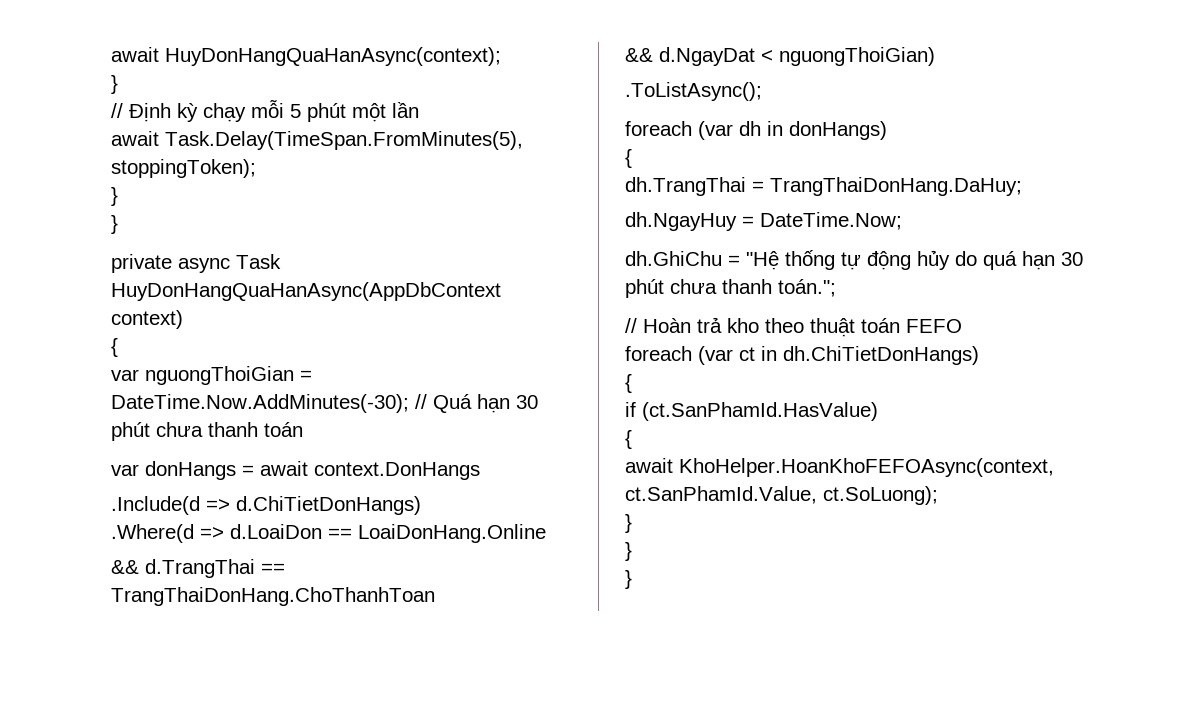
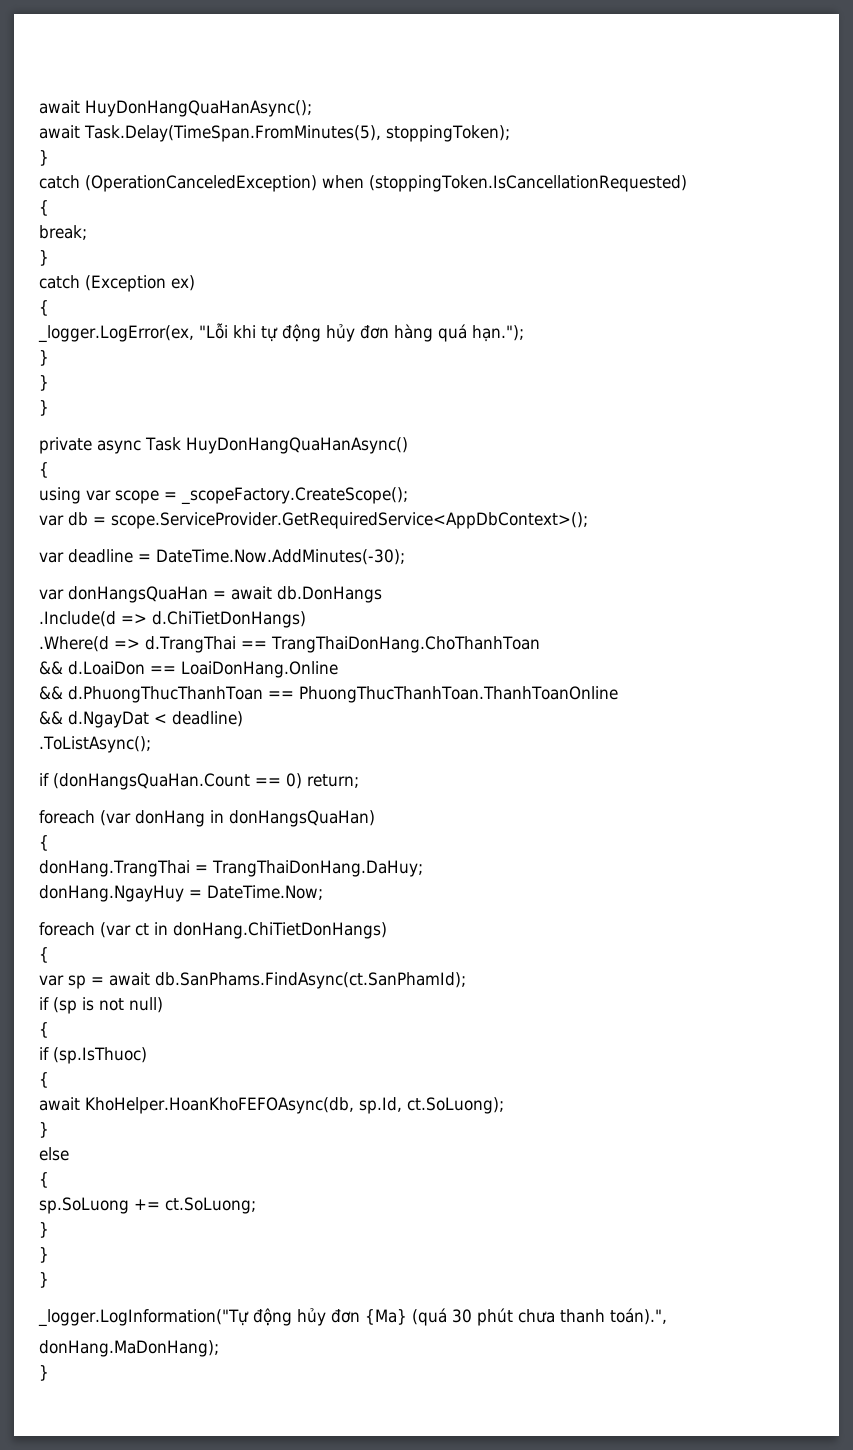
- await HuyDonHangQuaHanAsync(context);
+ await HuyDonHangQuaHanAsync();
+ await Task.Delay(TimeSpan.FromMinutes(5), stoppingToken);
  }
- // Định kỳ chạy mỗi 5 phút một lần
- await Task.Delay(TimeSpan.FromMinutes(5), stoppingToken);
+ catch (OperationCanceledException) when (stoppingToken.IsCancellationRequested)
+ {
+ break;
+ }
+ catch (Exception ex)
+ {
+ _logger.LogError(ex, "Lỗi khi tự động hủy đơn hàng quá hạn.");
+ }
- private async Task HuyDonHangQuaHanAsync(AppDbContext context)
+ private async Task HuyDonHangQuaHanAsync()
  {
- var nguongThoiGian = DateTime.Now.AddMinutes(-30); // Quá hạn 30 phút chưa thanh toán
- var donHangs = await context.DonHangs
+ using var scope = _scopeFactory.CreateScope();
+ var db = scope.ServiceProvider.GetRequiredService<AppDbContext>();
+ var deadline = DateTime.Now.AddMinutes(-30);
+ var donHangsQuaHan = await db.DonHangs
- .Where(d => d.LoaiDon == LoaiDonHang.Online
+ .Where(d => d.TrangThai == TrangThaiDonHang.ChoThanhToan
+ && d.LoaiDon == LoaiDonHang.Online
- && d.TrangThai == TrangThaiDonHang.ChoThanhToan
+ && d.PhuongThucThanhToan == PhuongThucThanhToan.ThanhToanOnline
- && d.NgayDat < nguongThoiGian)
+ && d.NgayDat < deadline)
- foreach (var dh in donHangs)
+ if (donHangsQuaHan.Count == 0) return;
+ foreach (var donHang in donHangsQuaHan)
  {
- dh.TrangThai = TrangThaiDonHang.DaHuy;
+ donHang.TrangThai = TrangThaiDonHang.DaHuy;
- dh.NgayHuy = DateTime.Now;
+ donHang.NgayHuy = DateTime.Now;
- dh.GhiChu = "Hệ thống tự động hủy do quá hạn 30 phút chưa thanh toán.";
- // Hoàn trả kho theo thuật toán FEFO
- foreach (var ct in dh.ChiTietDonHangs)
+ foreach (var ct in donHang.ChiTietDonHangs)
+ {
+ var sp = await db.SanPhams.FindAsync(ct.SanPhamId);
+ if (sp is not null)
- if (ct.SanPhamId.HasValue)
+ if (sp.IsThuoc)
- await KhoHelper.HoanKhoFEFOAsync(context, ct.SanPhamId.Value, ct.SoLuong);
+ await KhoHelper.HoanKhoFEFOAsync(db, sp.Id, ct.SoLuong);
+ }
+ else
+ {
+ sp.SoLuong += ct.SoLuong;
  }
  }
+ }
+ _logger.LogInformation("Tự động hủy đơn {Ma} (quá 30 phút chưa thanh toán).",
+ donHang.MaDonHang);

